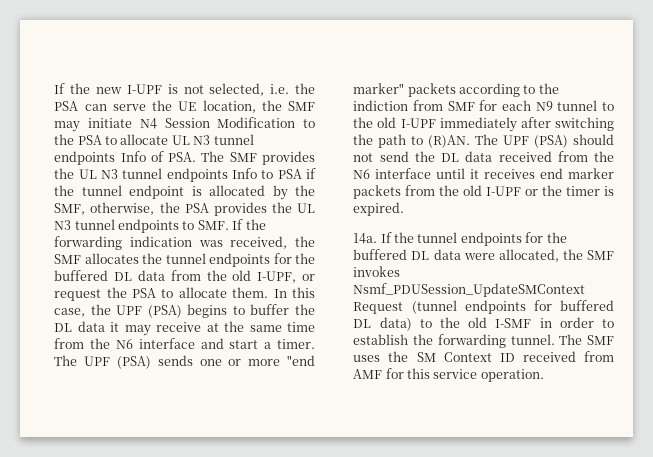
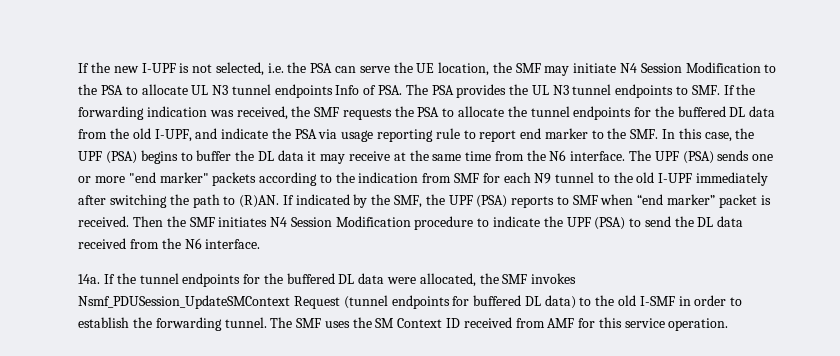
- If the new I-UPF is not selected, i.e. the PSA can serve the UE location, the SMF may initiate N4 Session Modification to the PSA to allocate UL N3 tunnel endpoints Info of PSA. The SMF provides the UL N3 tunnel endpoints Info to PSA if the tunnel endpoint is allocated by the SMF, otherwise, the PSA provides the UL N3 tunnel endpoints to SMF. If the forwarding indication was received, the SMF allocates the tunnel endpoints for the buffered DL data from the old I-UPF, or request the PSA to allocate them. In this case, the UPF (PSA) begins to buffer the DL data it may receive at the same time from the N6 interface and start a timer.
+ If the new I-UPF is not selected, i.e. the PSA can serve the UE location, the SMF may initiate N4 Session Modification to the PSA to allocate UL N3 tunnel endpoints Info of PSA. The PSA provides the UL N3 tunnel endpoints to SMF. If the forwarding indication was received, the SMF requests the PSA to allocate the tunnel endpoints for the buffered DL data from the old I-UPF, and indicate the PSA via usage reporting rule to report end marker to the SMF. In this case, the UPF (PSA) begins to buffer the DL data it may receive at the same time from the N6 interface.
- The UPF (PSA) sends one or more "end marker" packets according to the indiction from SMF for each N9 tunnel to the old I-UPF immediately after switching the path to (R)AN.
+ The UPF (PSA) sends one or more "end marker" packets according to the indication from SMF for each N9 tunnel to the old I-UPF immediately after switching the path to (R)AN.
- The UPF (PSA) should not send the DL data received from the N6 interface until it receives end marker packets from the old I-UPF or the timer is expired.
+ If indicated by the SMF, the UPF (PSA) reports to SMF when “end marker” packet is received. Then the SMF initiates N4 Session Modification procedure to indicate the UPF (PSA) to send the DL data received from the N6 interface.

